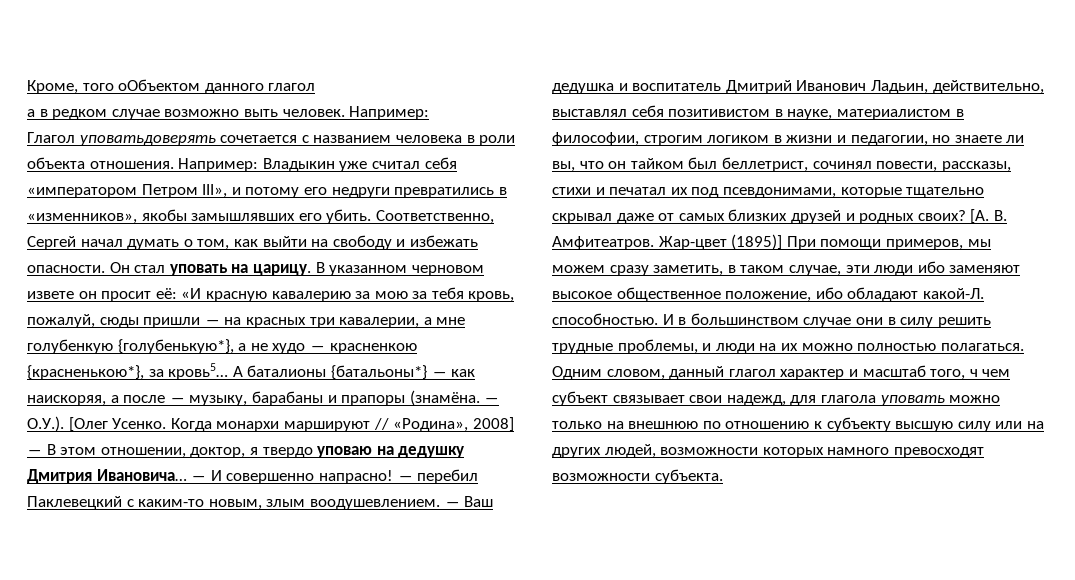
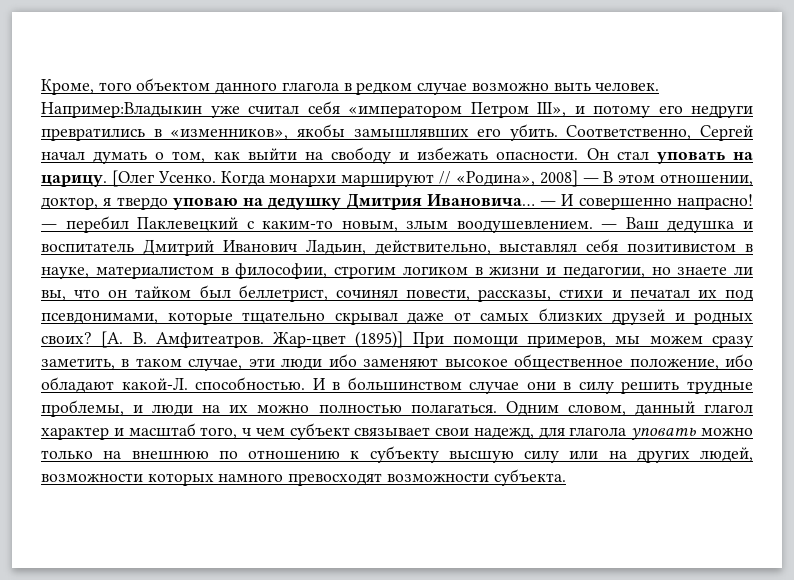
- Кроме, того оОбъектом данного глагол
- а в редком случае возможно выть человек. Например:
- Глагол уповатьдоверять сочетается с названием человека в роли объекта отношения. Например: Владыкин уже считал себя «императором Петром III», и потому его недруги превратились в «изменников», якобы замышлявших его убить.
+ Кроме, того объектом данного глагола в редком случае возможно выть человек. Например:Владыкин уже считал себя «императором Петром III», и потому его недруги превратились в «изменников», якобы замышлявших его убить.
- В указанном черновом извете он просит её: «И красную кавалерию за мою за тебя кровь, пожалуй, сюды пришли ― на красных три кавалерии, а мне голубенкую {голубенькую*}, а не худо ― красненкою {красненькою*}, за кровь5… А баталионы {батальоны*} ― как наискоряя, а после ― музыку, барабаны и прапоры (знамёна. ― О.У.). [Олег Усенко.
+ [Олег Усенко.

